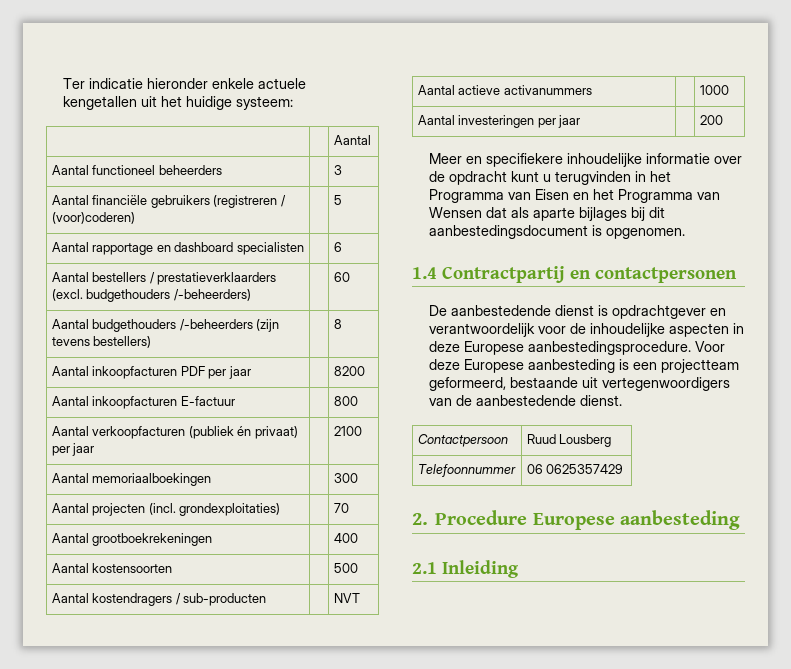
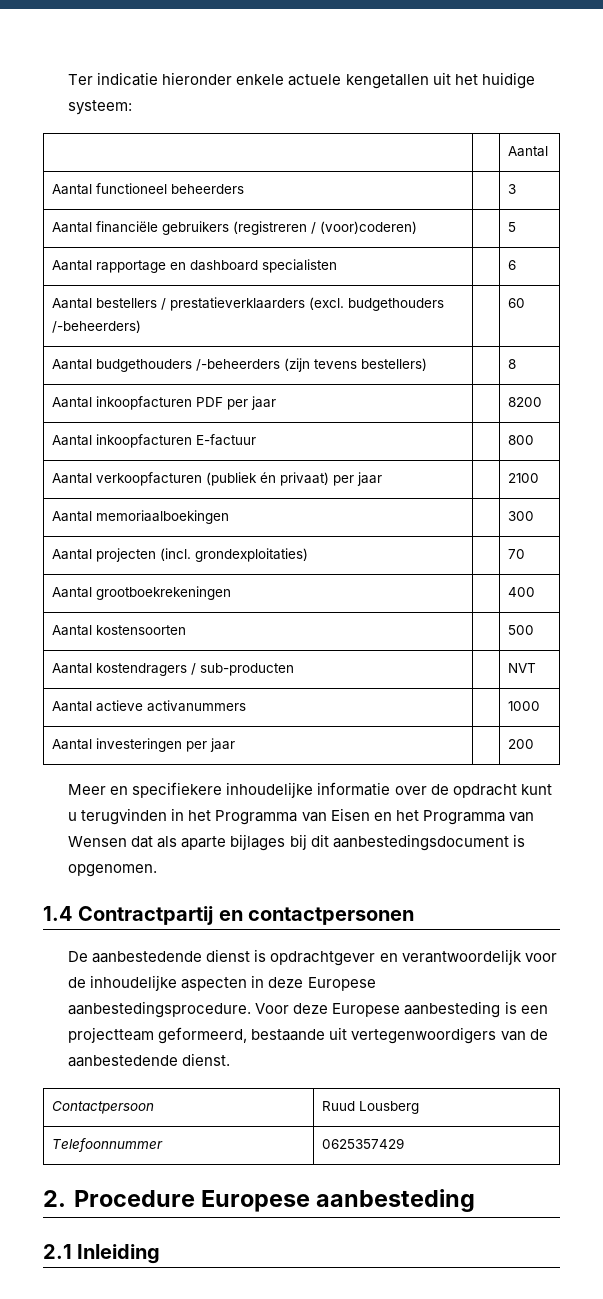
- Telefoonnummer | 06 0625357429
+ Telefoonnummer | 0625357429

